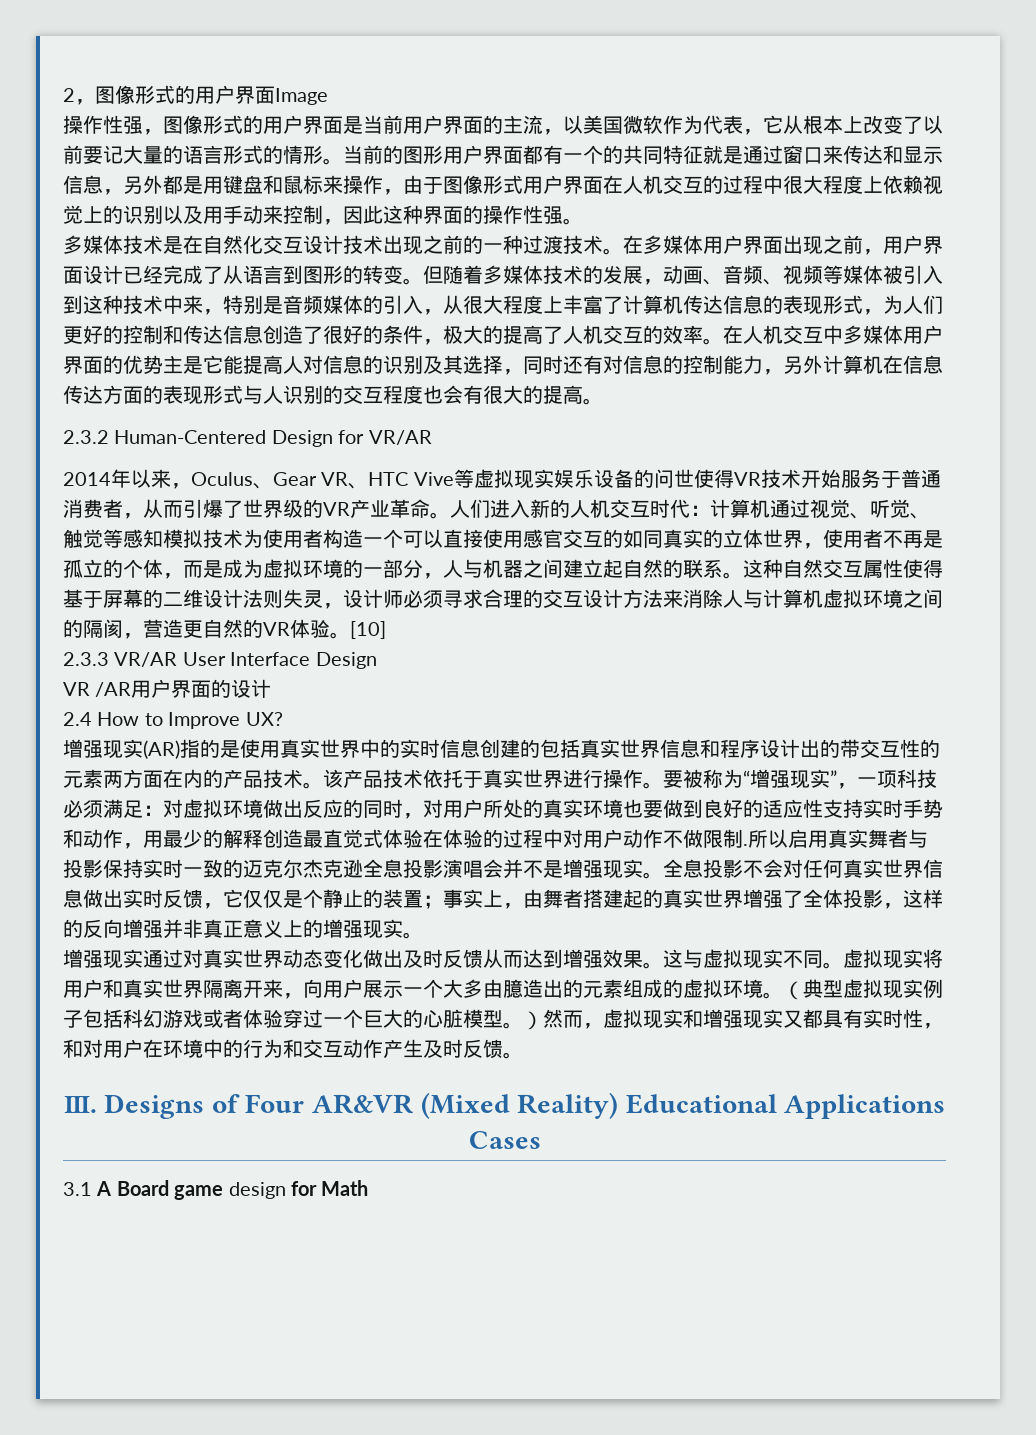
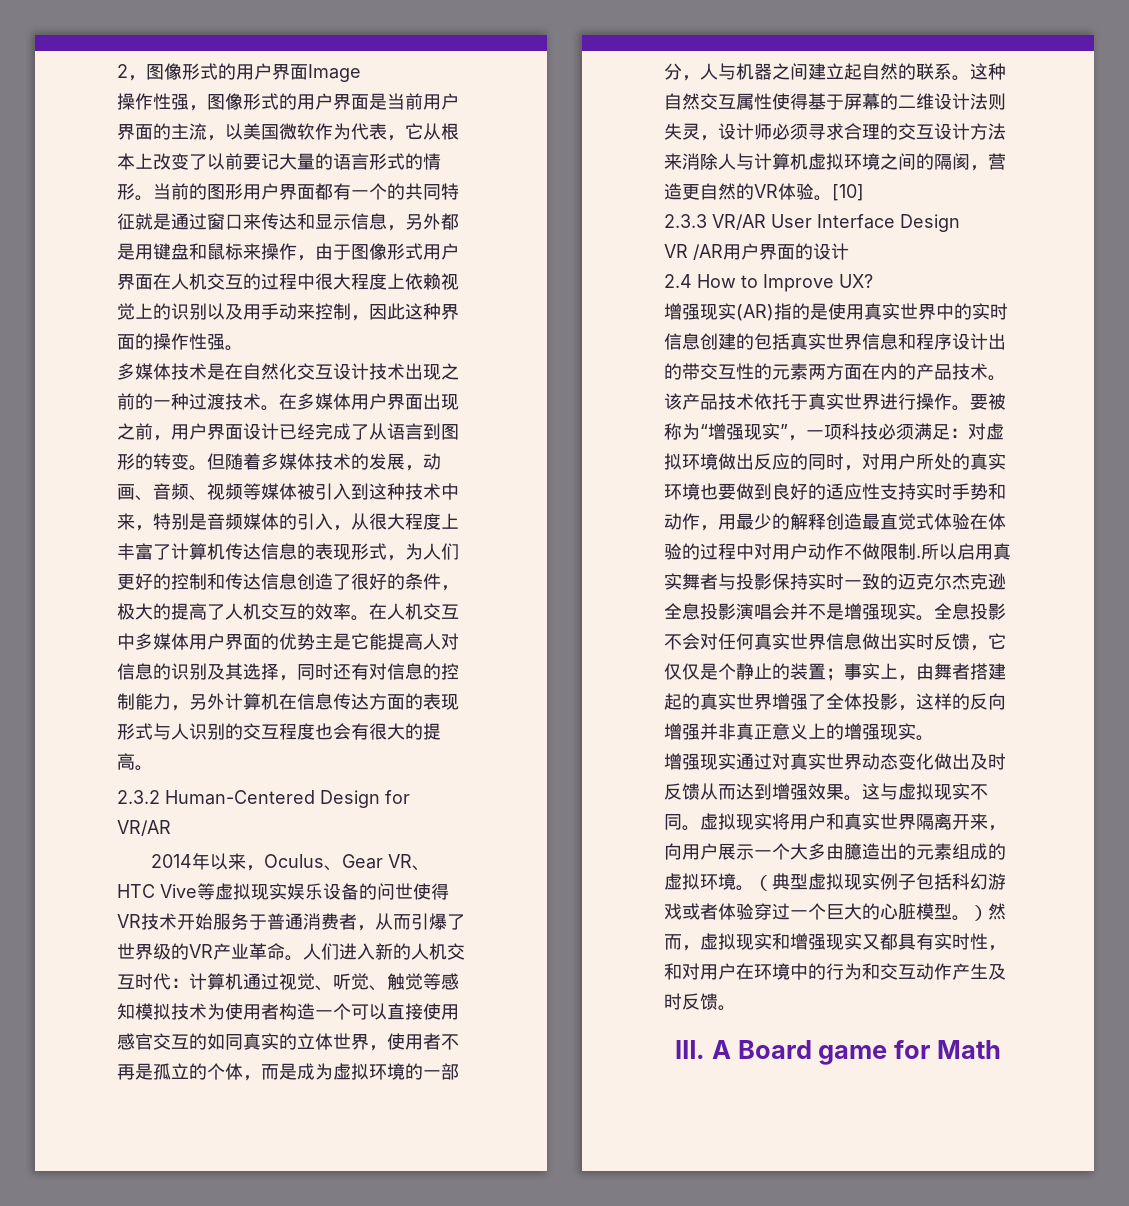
- Ⅲ. Designs of Four AR&VR (Mixed Reality) Educational Applications Cases
- 3.1 A Board game design for Math
+ Ⅲ. A Board game for Math

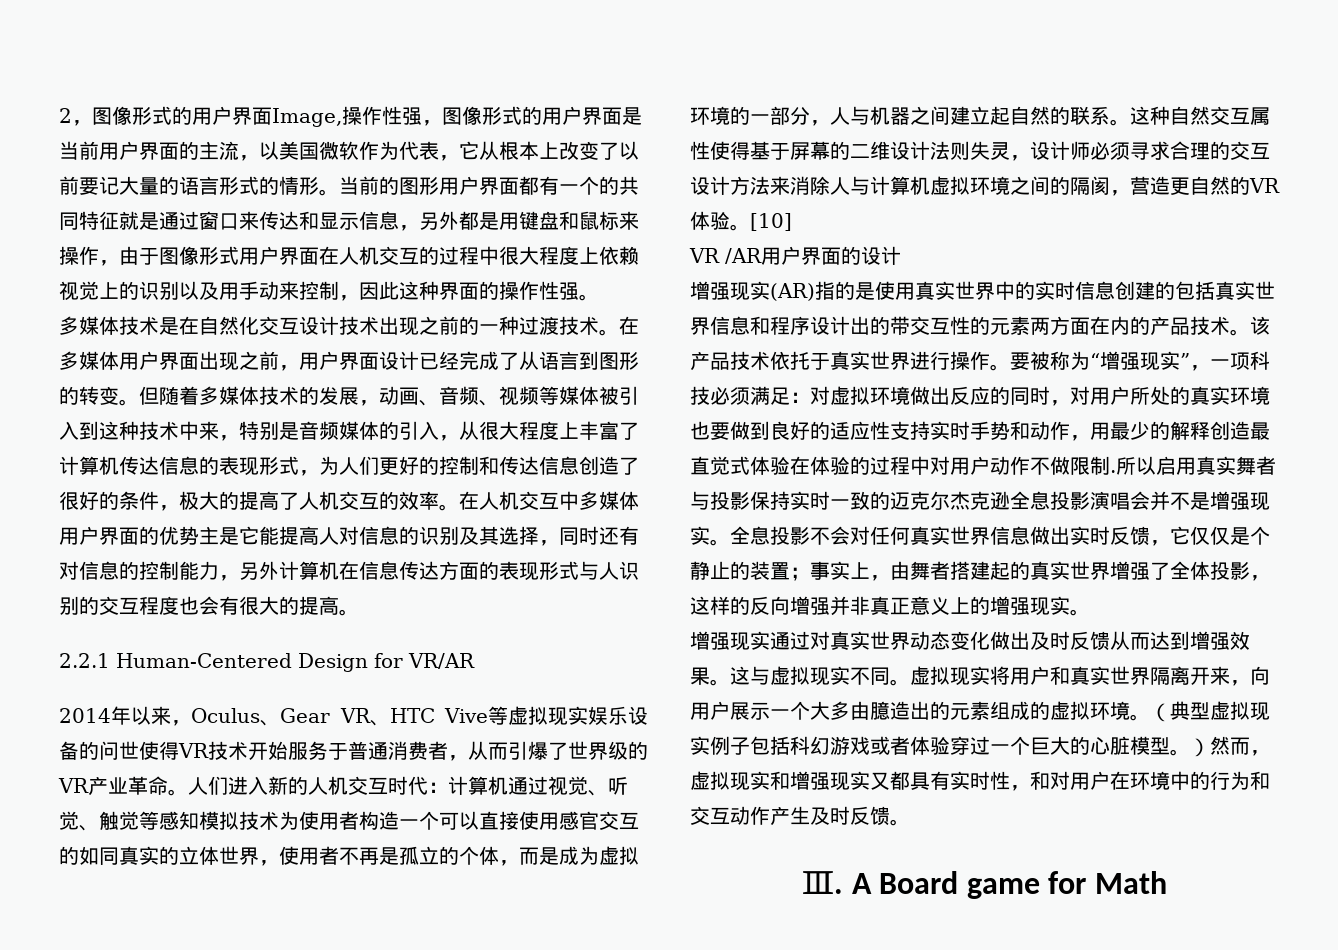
- 2，图像形式的用户界面Image
- 操作性强，图像形式的用户界面是当前用户界面的主流，以美国微软作为代表，它从根本上改变了以前要记大量的语言形式的情形。
+ 2，图像形式的用户界面Image,操作性强，图像形式的用户界面是当前用户界面的主流，以美国微软作为代表，它从根本上改变了以前要记大量的语言形式的情形。
- 2.3.2 Human-Centered Design for VR/AR
+ 2.2.1 Human-Centered Design for VR/AR
- 2.3.3 VR/AR User Interface Design
- 2.4 How to Improve UX?

